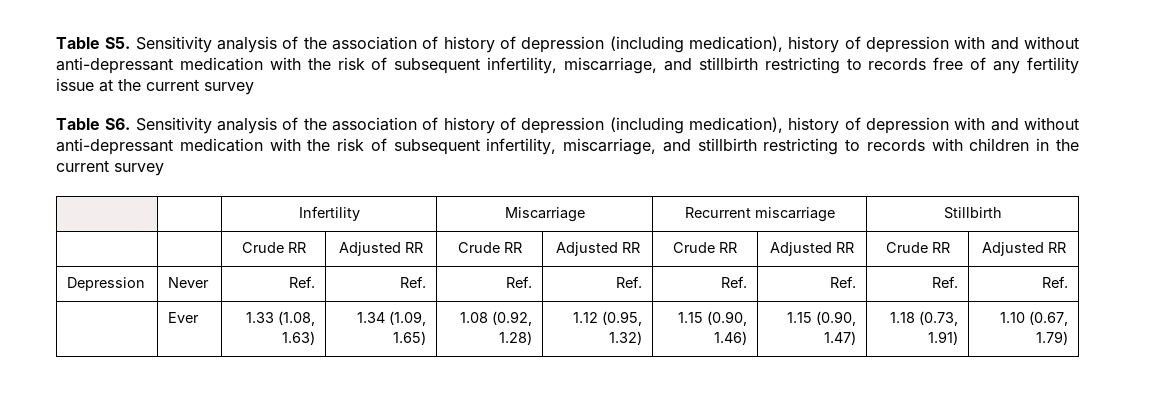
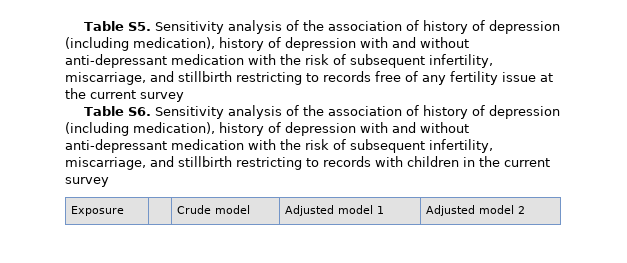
- | | Infertility | Miscarriage | Recurrent miscarriage | Stillbirth
- | | Crude RR | Adjusted RR | Crude RR | Adjusted RR | Crude RR | Adjusted RR | Crude RR | Adjusted RR
- Depression | Never | Ref. | Ref. | Ref. | Ref. | Ref. | Ref. | Ref. | Ref.
- | Ever | 1.33 (1.08, 1.63) | 1.34 (1.09, 1.65) | 1.08 (0.92, 1.28) | 1.12 (0.95, 1.32) | 1.15 (0.90, 1.46) | 1.15 (0.90, 1.47) | 1.18 (0.73, 1.91) | 1.10 (0.67, 1.79)
+ Exposure | | Crude model | Adjusted model 1 | Adjusted model 2

